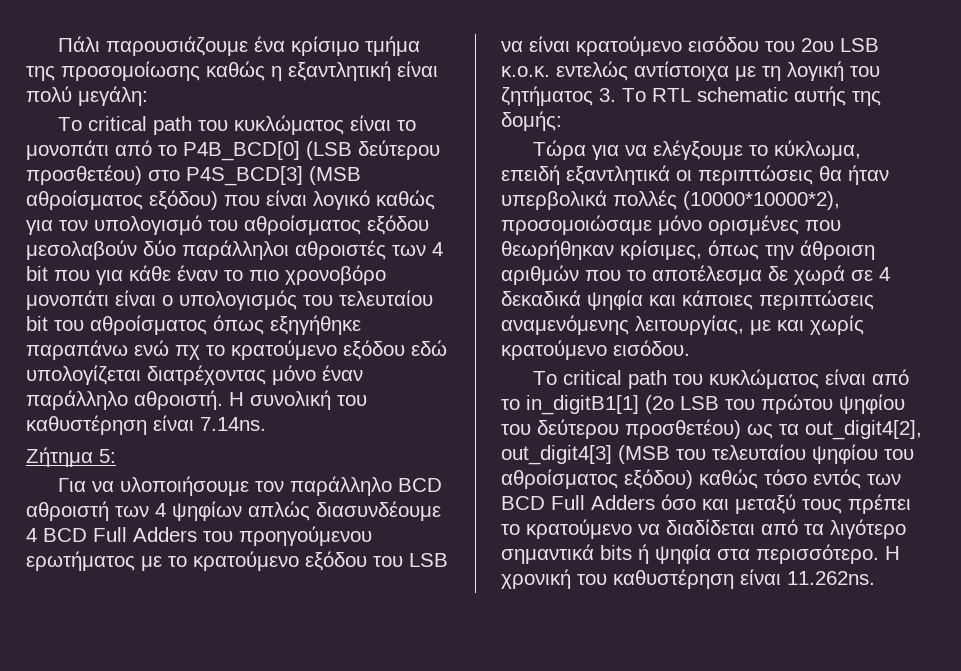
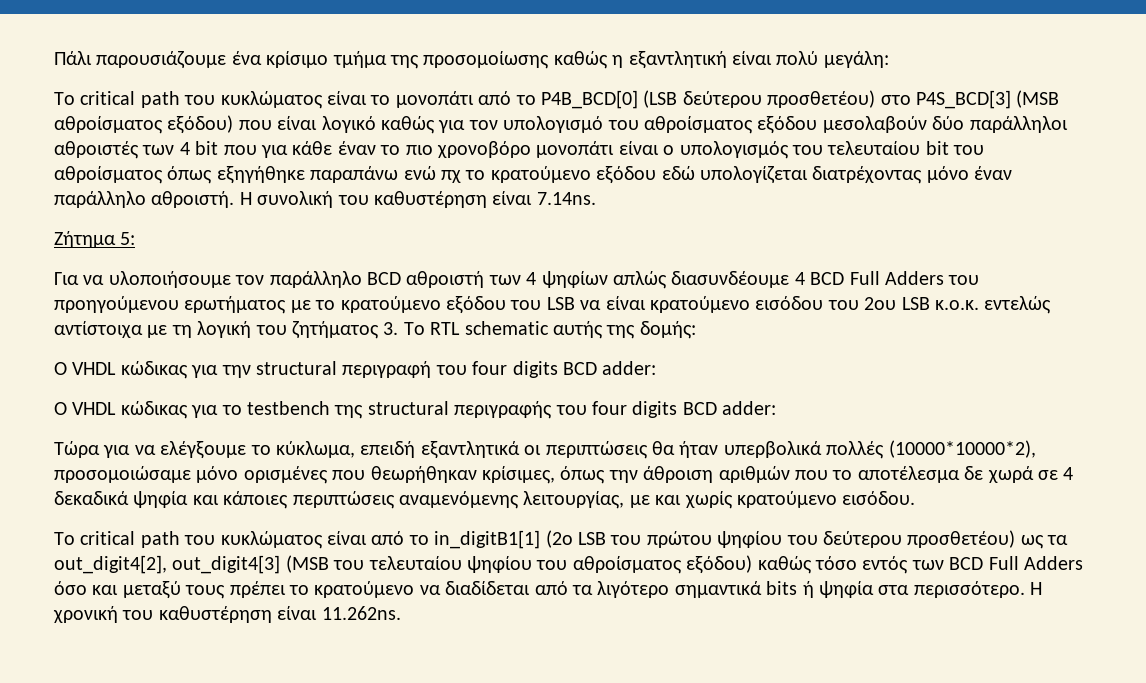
+ O VHDL κώδικας για την structural περιγραφή του four digits BCD adder:
+ O VHDL κώδικας για τo testbench της structural περιγραφής του four digits BCD adder:

